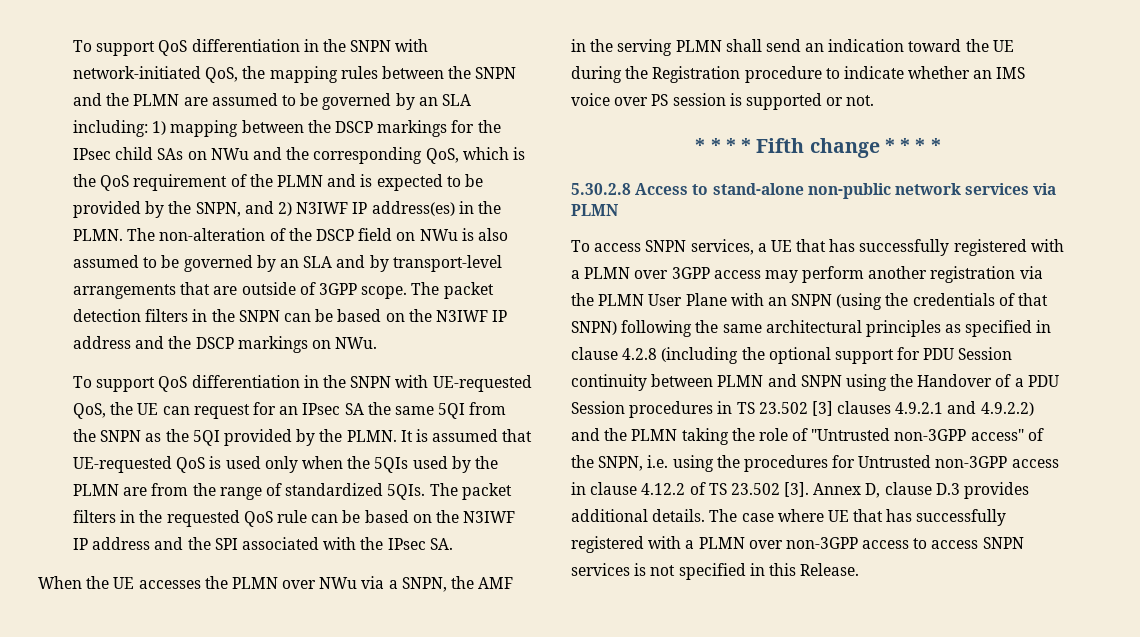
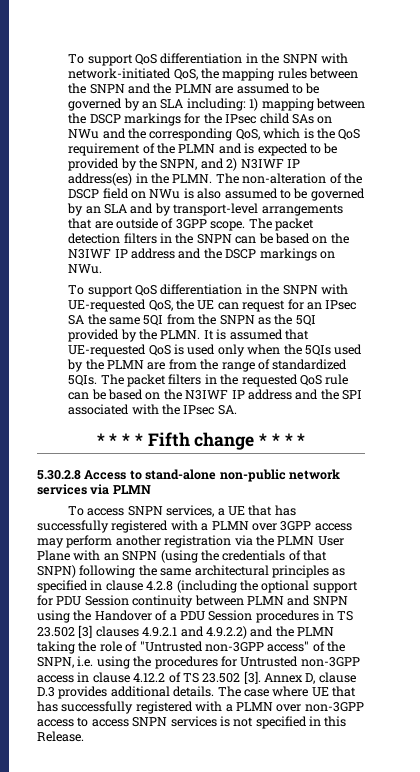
- When the UE accesses the PLMN over NWu via a SNPN, the AMF in the serving PLMN shall send an indication toward the UE during the Registration procedure to indicate whether an IMS voice over PS session is supported or not.

